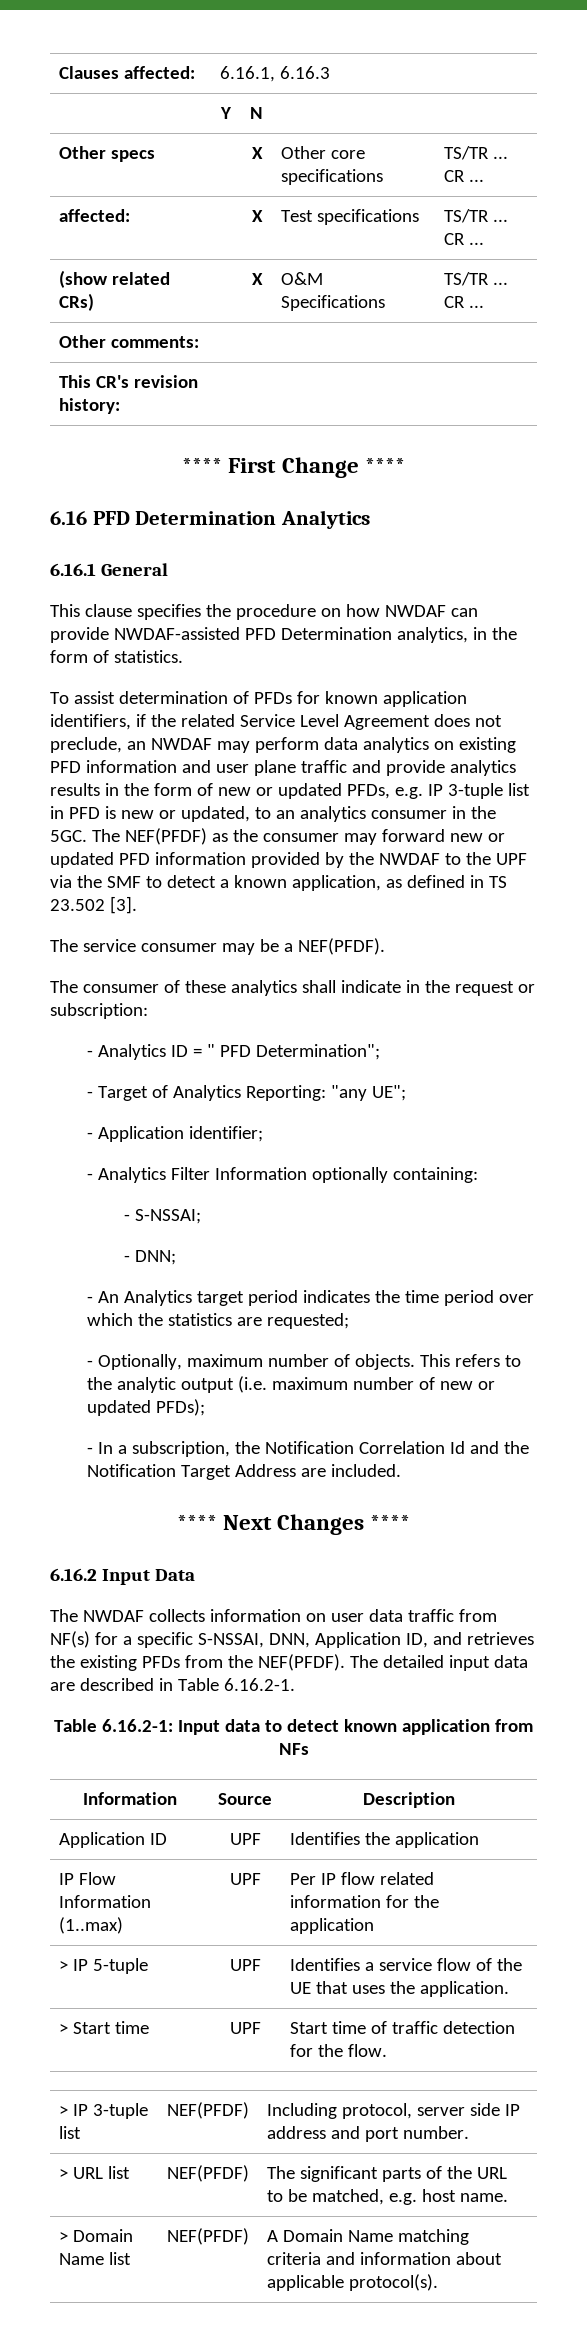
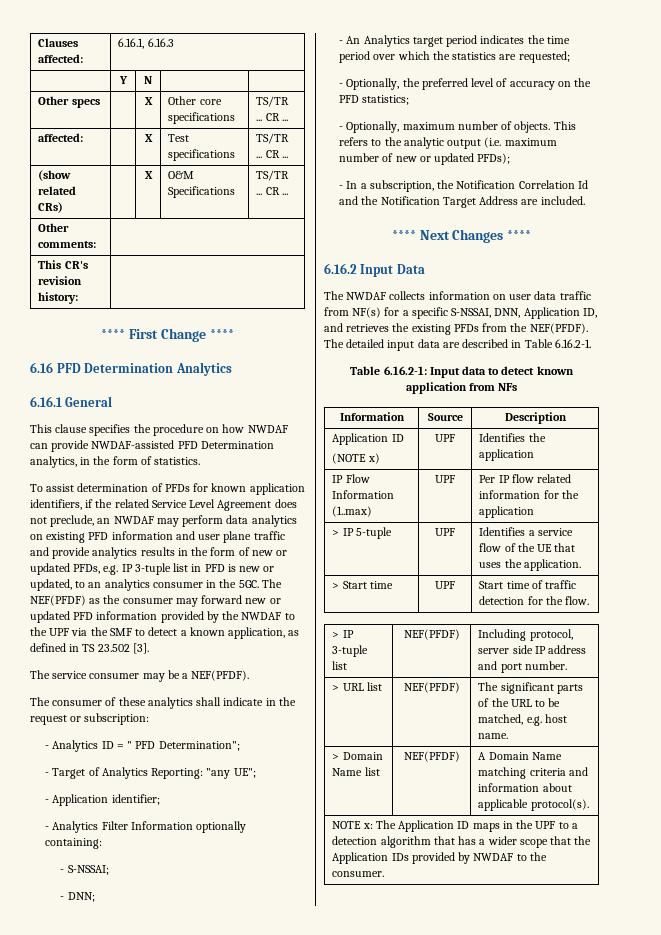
+ - Optionally, the preferred level of accuracy on the PFD statistics;
  Information | Source | Description
- Application ID | UPF | Identifies the application
+ Application ID
+ (NOTE x) | UPF | Identifies the application
+ NOTE x: The Application ID maps in the UPF to a detection algorithm that has a wider scope that the Application IDs provided by NWDAF to the consumer.

